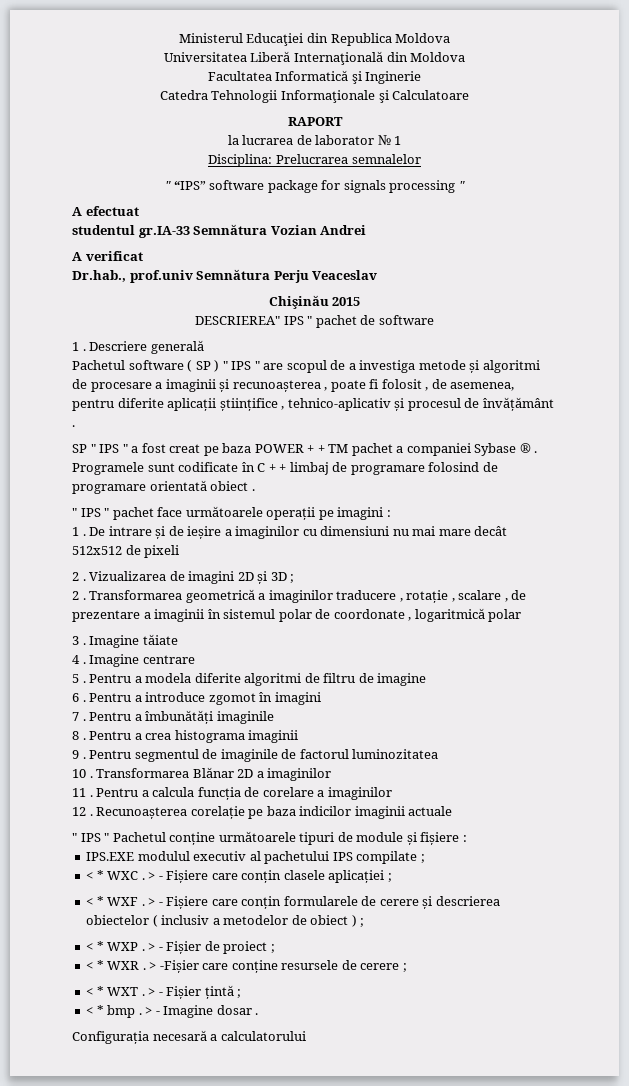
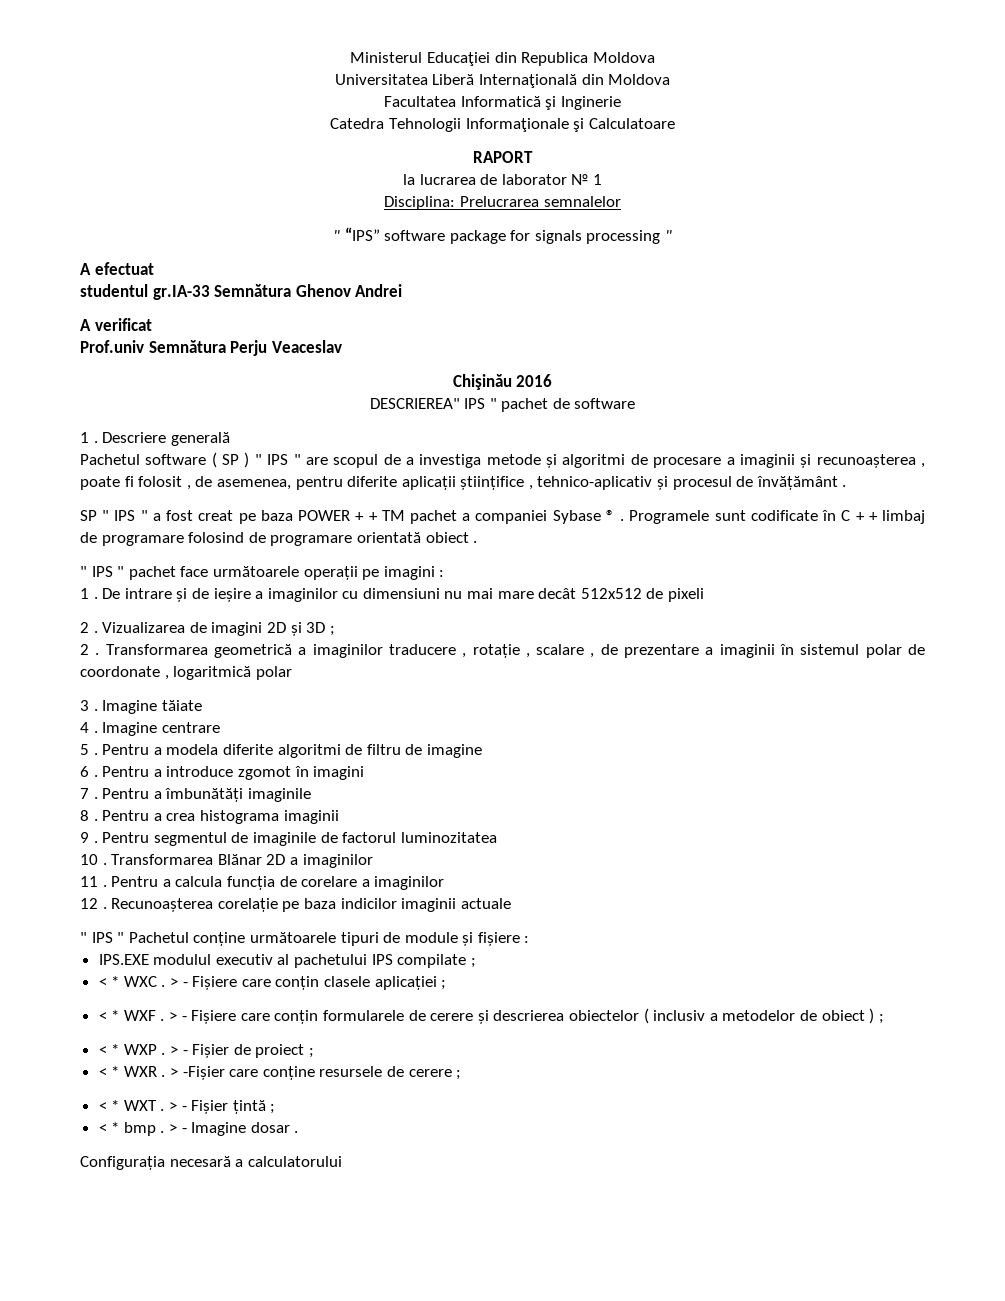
- studentul gr.IA-33 Semnătura Vozian Andrei
+ studentul gr.IA-33 Semnătura Ghenov Andrei
- Dr.hab., prof.univ Semnătura Perju Veaceslav
+ Prof.univ Semnătura Perju Veaceslav
- Chişinău 2015
+ Chişinău 2016

